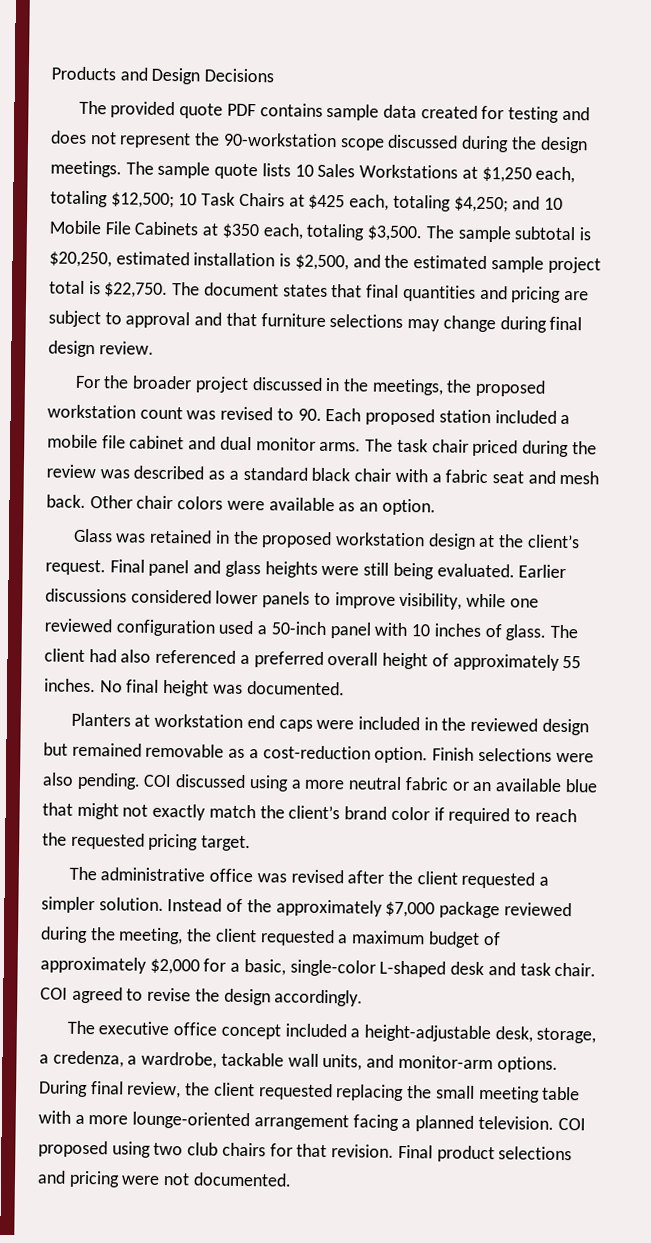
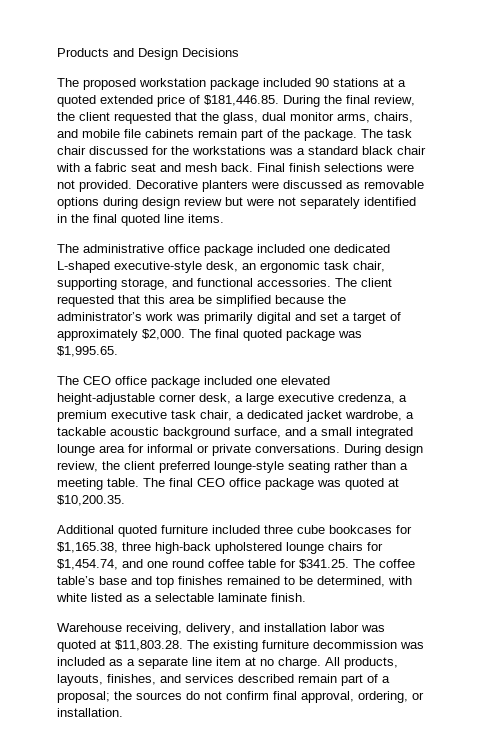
- The provided quote PDF contains sample data created for testing and does not represent the 90-workstation scope discussed during the design meetings. The sample quote lists 10 Sales Workstations at $1,250 each, totaling $12,500; 10 Task Chairs at $425 each, totaling $4,250; and 10 Mobile File Cabinets at $350 each, totaling $3,500. The sample subtotal is $20,250, estimated installation is $2,500, and the estimated sample project total is $22,750. The document states that final quantities and pricing are subject to approval and that furniture selections may change during final design review.
- For the broader project discussed in the meetings, the proposed workstation count was revised to 90. Each proposed station included a mobile file cabinet and dual monitor arms. The task chair priced during the review was described as a standard black chair with a fabric seat and mesh back.
+ The proposed workstation package included 90 stations at a quoted extended price of $181,446.85. During the final review, the client requested that the glass, dual monitor arms, chairs, and mobile file cabinets remain part of the package. The task chair discussed for the workstations was a standard black chair with a fabric seat and mesh back.
- Other chair colors were available as an option.
- Glass was retained in the proposed workstation design at the client’s request. Final panel and glass heights were still being evaluated. Earlier discussions considered lower panels to improve visibility, while one reviewed configuration used a 50-inch panel with 10 inches of glass. The client had also referenced a preferred overall height of approximately 55 inches. No final height was documented.
- Planters at workstation end caps were included in the reviewed design but remained removable as a cost-reduction option. Finish selections were also pending. COI discussed using a more neutral fabric or an available blue that might not exactly match the client’s brand color if required to reach the requested pricing target.
- The administrative office was revised after the client requested a simpler solution. Instead of the approximately $7,000 package reviewed during the meeting, the client requested a maximum budget of approximately $2,000 for a basic, single-color L-shaped desk and task chair. COI agreed to revise the design accordingly.
- The executive office concept included a height-adjustable desk, storage, a credenza, a wardrobe, tackable wall units, and monitor-arm options. During final review, the client requested replacing the small meeting table with a more lounge-oriented arrangement facing a planned television. COI proposed using two club chairs for that revision. Final product selections and pricing were not documented.
+ Final finish selections were not provided. Decorative planters were discussed as removable options during design review but were not separately identified in the final quoted line items.
+ The administrative office package included one dedicated L-shaped executive-style desk, an ergonomic task chair, supporting storage, and functional accessories. The client requested that this area be simplified because the administrator’s work was primarily digital and set a target of approximately $2,000. The final quoted package was $1,995.65.
+ The CEO office package included one elevated height-adjustable corner desk, a large executive credenza, a premium executive task chair, a dedicated jacket wardrobe, a tackable acoustic background surface, and a small integrated lounge area for informal or private conversations. During design review, the client preferred lounge-style seating rather than a meeting table. The final CEO office package was quoted at $10,200.35.
+ Additional quoted furniture included three cube bookcases for $1,165.38, three high-back upholstered lounge chairs for $1,454.74, and one round coffee table for $341.25. The coffee table’s base and top finishes remained to be determined, with white listed as a selectable laminate finish.
+ Warehouse receiving, delivery, and installation labor was quoted at $11,803.28. The existing furniture decommission was included as a separate line item at no charge. All products, layouts, finishes, and services described remain part of a proposal; the sources do not confirm final approval, ordering, or installation.

